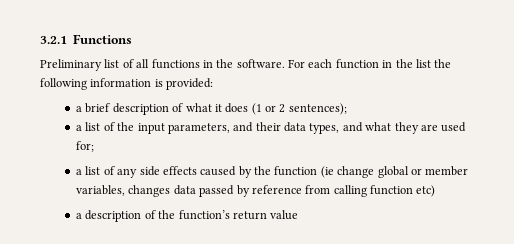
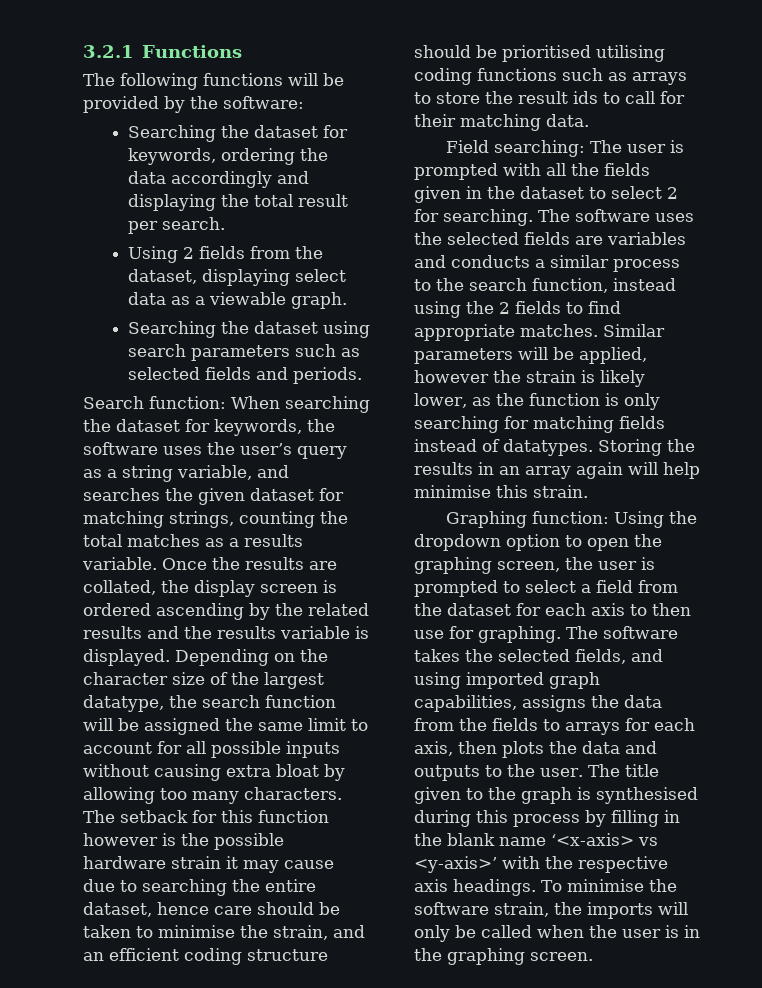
- Preliminary list of all functions in the software. For each function in the list the following information is provided:
- a brief description of what it does (1 or 2 sentences);
- a list of the input parameters, and their data types, and what they are used for;
- a list of any side effects caused by the function (ie change global or member variables, changes data passed by reference from calling function etc)
- a description of the function’s return value
+ The following functions will be provided by the software:
+ Searching the dataset for keywords, ordering the data accordingly and displaying the total result per search.
+ Using 2 fields from the dataset, displaying select data as a viewable graph.
+ Searching the dataset using search parameters such as selected fields and periods.
+ Search function: When searching the dataset for keywords, the software uses the user’s query as a string variable, and searches the given dataset for matching strings, counting the total matches as a results variable. Once the results are collated, the display screen is ordered ascending by the related results and the results variable is displayed. Depending on the character size of the largest datatype, the search function will be assigned the same limit to account for all possible inputs without causing extra bloat by allowing too many characters. The setback for this function however is the possible hardware strain it may cause due to searching the entire dataset, hence care should be taken to minimise the strain, and an efficient coding structure should be prioritised utilising coding functions such as arrays to store the result ids to call for their matching data.
+ Field searching: The user is prompted with all the fields given in the dataset to select 2 for searching. The software uses the selected fields are variables and conducts a similar process to the search function, instead using the 2 fields to find appropriate matches. Similar parameters will be applied, however the strain is likely lower, as the function is only searching for matching fields instead of datatypes. Storing the results in an array again will help minimise this strain.
+ Graphing function: Using the dropdown option to open the graphing screen, the user is prompted to select a field from the dataset for each axis to then use for graphing. The software takes the selected fields, and using imported graph capabilities, assigns the data from the fields to arrays for each axis, then plots the data and outputs to the user. The title given to the graph is synthesised during this process by filling in the blank name ‘<x-axis> vs <y-axis>’ with the respective axis headings. To minimise the software strain, the imports will only be called when the user is in the graphing screen.

